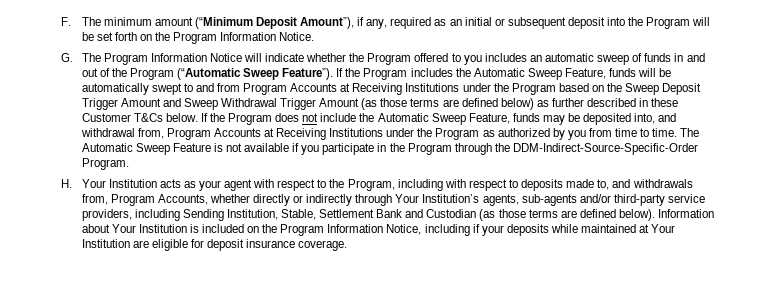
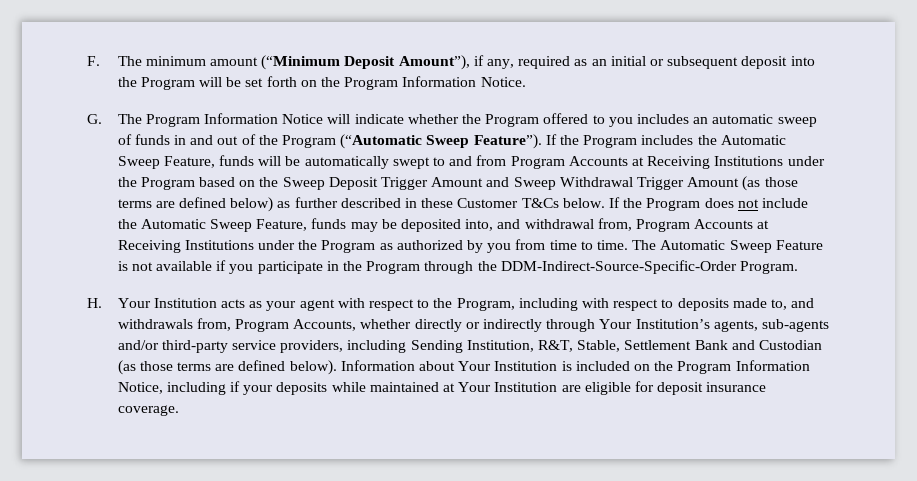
- H. Your Institution acts as your agent with respect to the Program, including with respect to deposits made to, and withdrawals from, Program Accounts, whether directly or indirectly through Your Institution’s agents, sub-agents and/or third-party service providers, including Sending Institution, Stable, Settlement Bank and Custodian (as those terms are defined below).
+ H. Your Institution acts as your agent with respect to the Program, including with respect to deposits made to, and withdrawals from, Program Accounts, whether directly or indirectly through Your Institution’s agents, sub-agents and/or third-party service providers, including Sending Institution, R&T, Stable, Settlement Bank and Custodian (as those terms are defined below).

